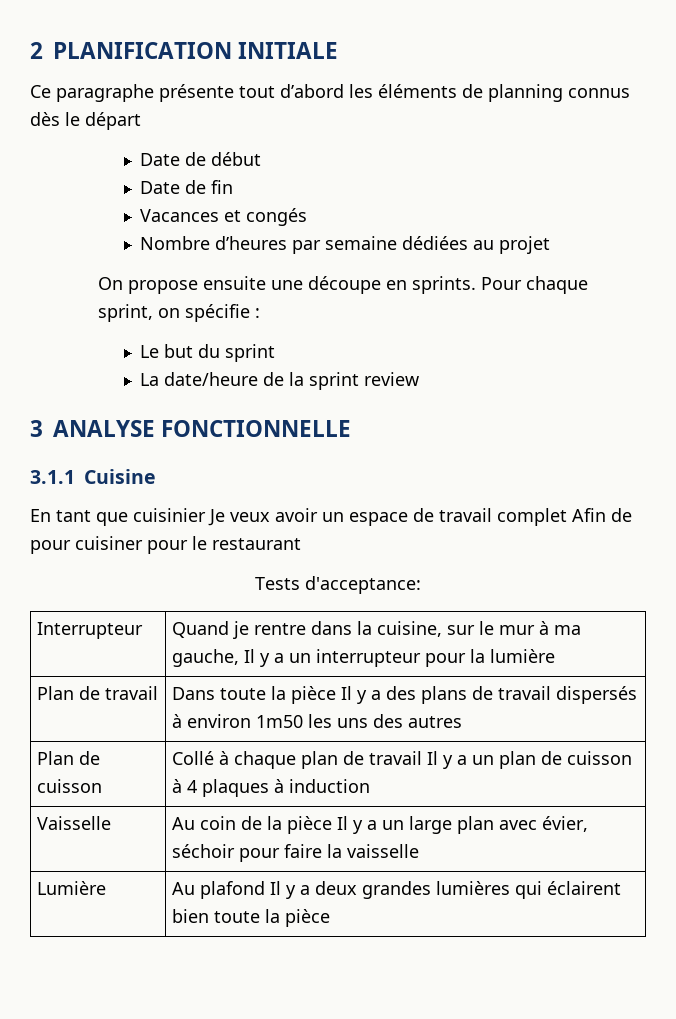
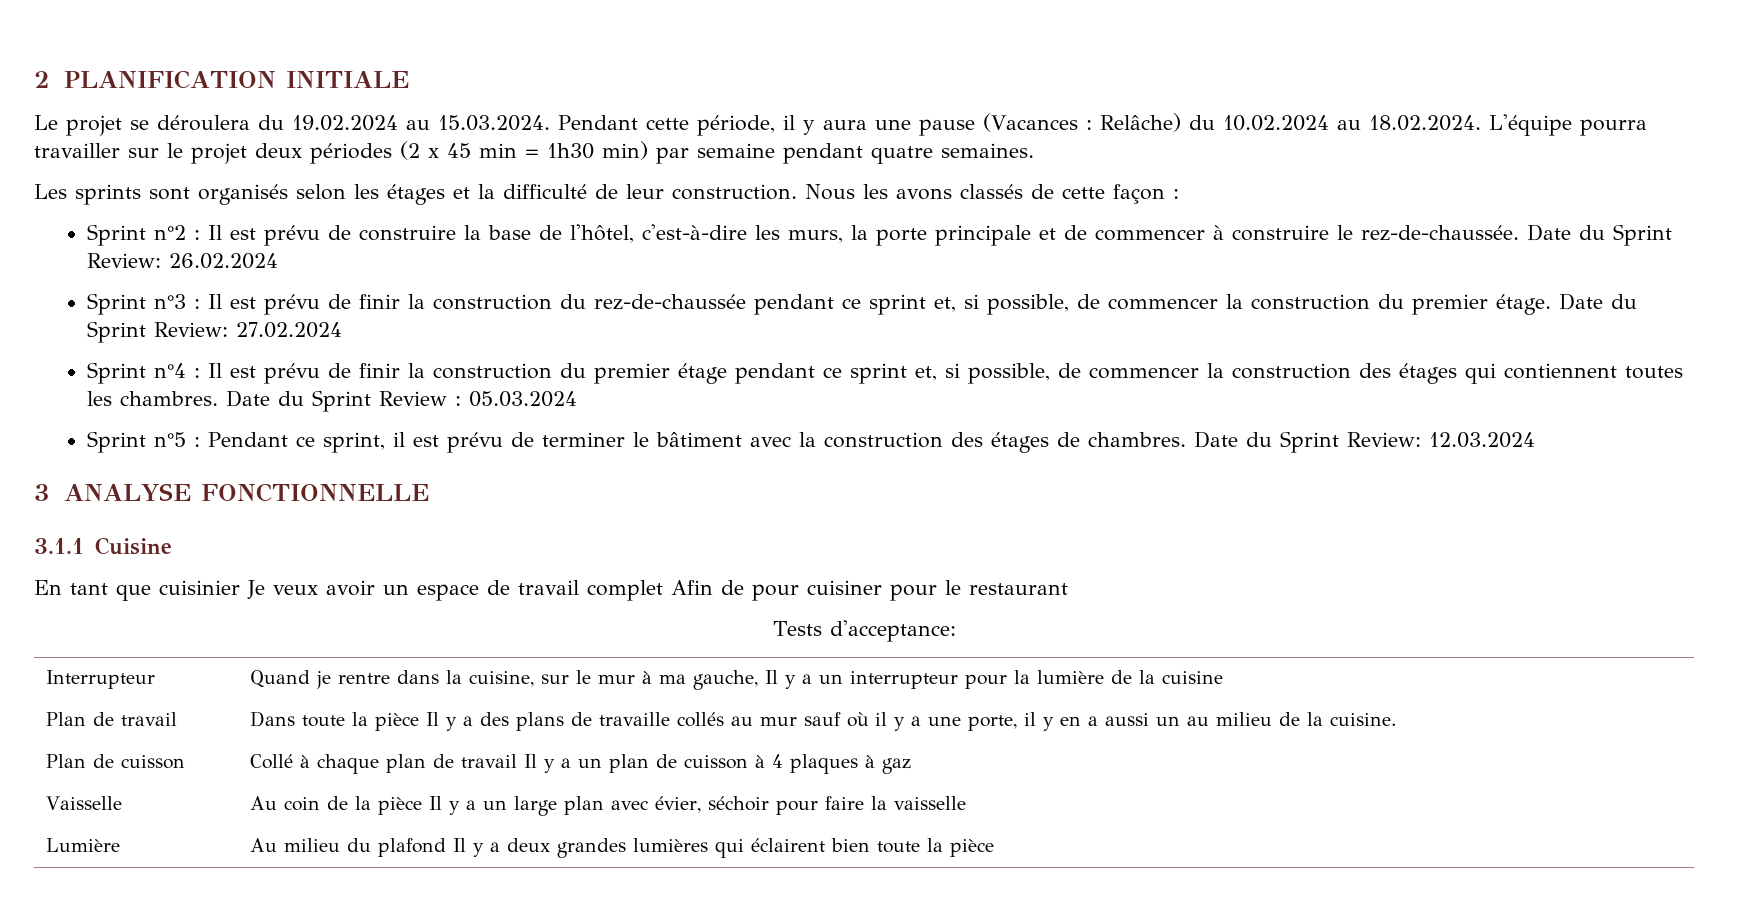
- Ce paragraphe présente tout d’abord les éléments de planning connus dès le départ
- Date de début
- Date de fin
- Vacances et congés
- Nombre d’heures par semaine dédiées au projet
- On propose ensuite une découpe en sprints. Pour chaque sprint, on spécifie :
- Le but du sprint
- La date/heure de la sprint review
+ Le projet se déroulera du 19.02.2024 au 15.03.2024. Pendant cette période, il y aura une pause (Vacances : Relâche) du 10.02.2024 au 18.02.2024. L'équipe pourra travailler sur le projet deux périodes (2 x 45 min = 1h30 min) par semaine pendant quatre semaines.
+ Les sprints sont organisés selon les étages et la difficulté de leur construction. Nous les avons classés de cette façon :
+ Sprint n°2 : Il est prévu de construire la base de l'hôtel, c'est-à-dire les murs, la porte principale et de commencer à construire le rez-de-chaussée. Date du Sprint Review: 26.02.2024
+ Sprint n°3 : Il est prévu de finir la construction du rez-de-chaussée pendant ce sprint et, si possible, de commencer la construction du premier étage. Date du Sprint Review: 27.02.2024
+ Sprint n°4 : Il est prévu de finir la construction du premier étage pendant ce sprint et, si possible, de commencer la construction des étages qui contiennent toutes les chambres. Date du Sprint Review : 05.03.2024
+ Sprint n°5 : Pendant ce sprint, il est prévu de terminer le bâtiment avec la construction des étages de chambres. Date du Sprint Review: 12.03.2024
- Interrupteur | Quand je rentre dans la cuisine, sur le mur à ma gauche, Il y a un interrupteur pour la lumière
+ Interrupteur | Quand je rentre dans la cuisine, sur le mur à ma gauche, Il y a un interrupteur pour la lumière de la cuisine
- Plan de travail | Dans toute la pièce Il y a des plans de travail dispersés à environ 1m50 les uns des autres
+ Plan de travail | Dans toute la pièce Il y a des plans de travaille collés au mur sauf où il y a une porte, il y en a aussi un au milieu de la cuisine.
- Plan de cuisson | Collé à chaque plan de travail Il y a un plan de cuisson à 4 plaques à induction
+ Plan de cuisson | Collé à chaque plan de travail Il y a un plan de cuisson à 4 plaques à gaz
- Lumière | Au plafond Il y a deux grandes lumières qui éclairent bien toute la pièce
+ Lumière | Au milieu du plafond Il y a deux grandes lumières qui éclairent bien toute la pièce

